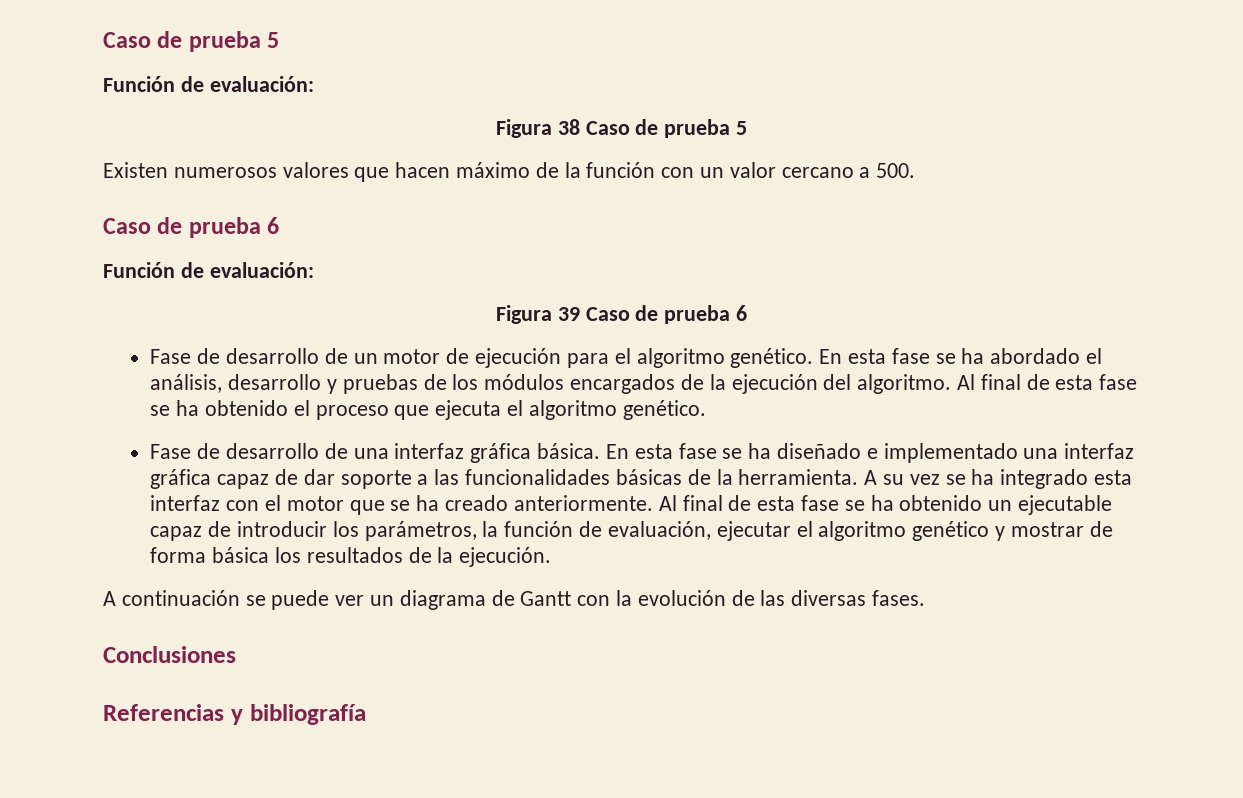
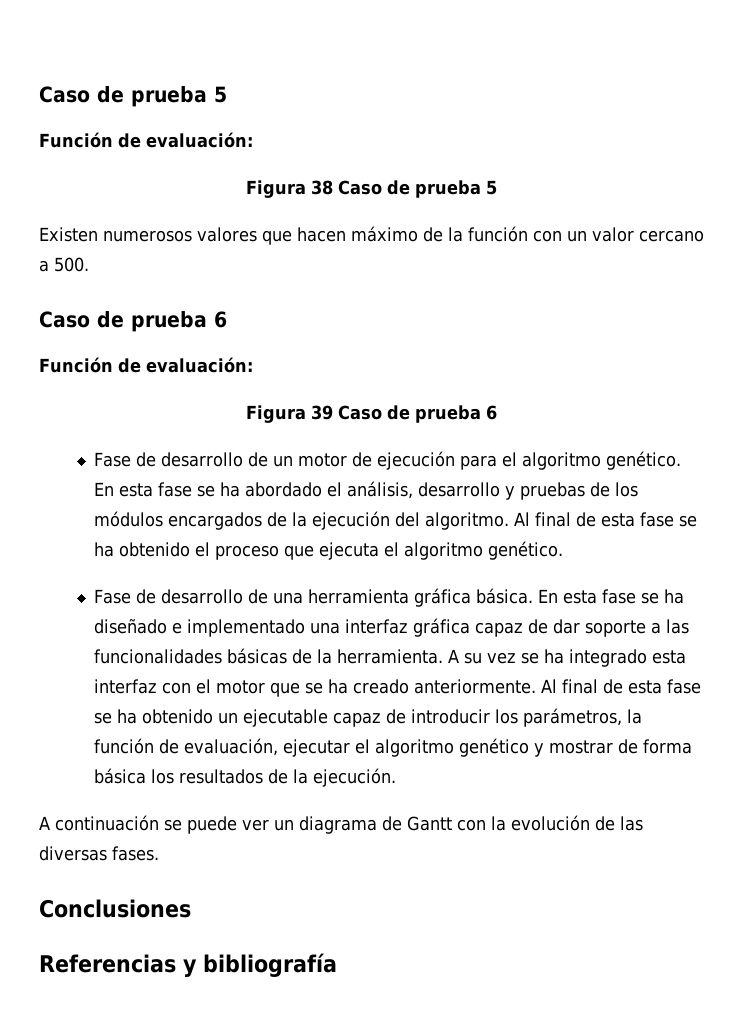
- Fase de desarrollo de una interfaz gráfica básica.
+ Fase de desarrollo de una herramienta gráfica básica.

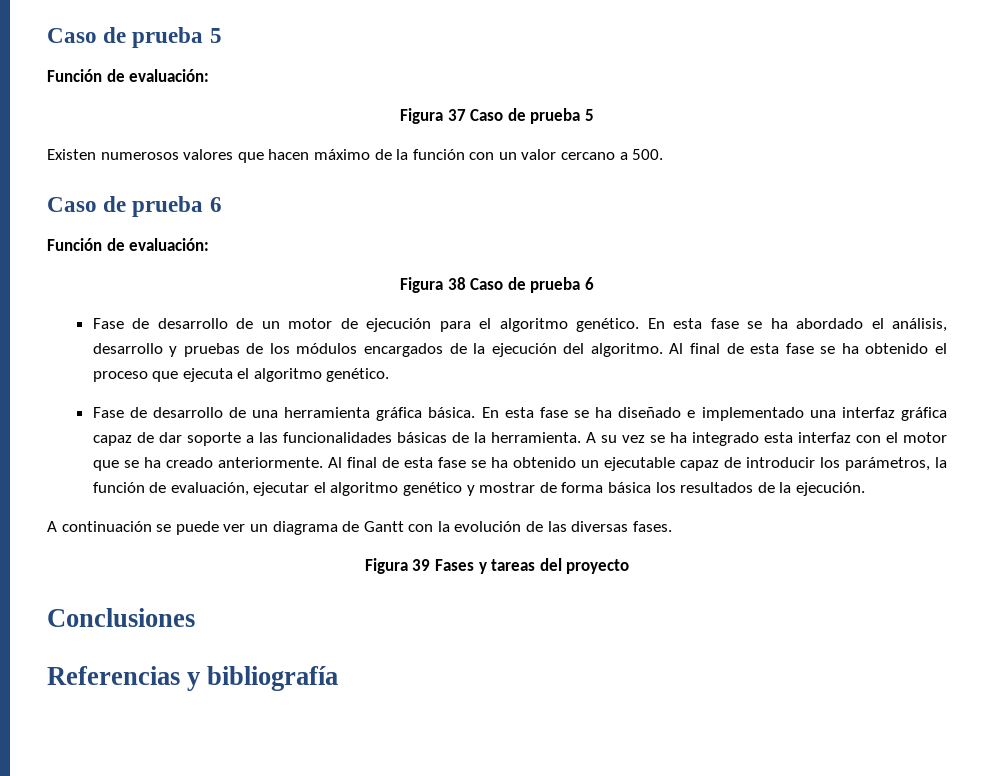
- Figura 38 Caso de prueba 5
+ Figura 37 Caso de prueba 5
- Figura 39 Caso de prueba 6
+ Figura 38 Caso de prueba 6
+ Figura 39 Fases y tareas del proyecto

